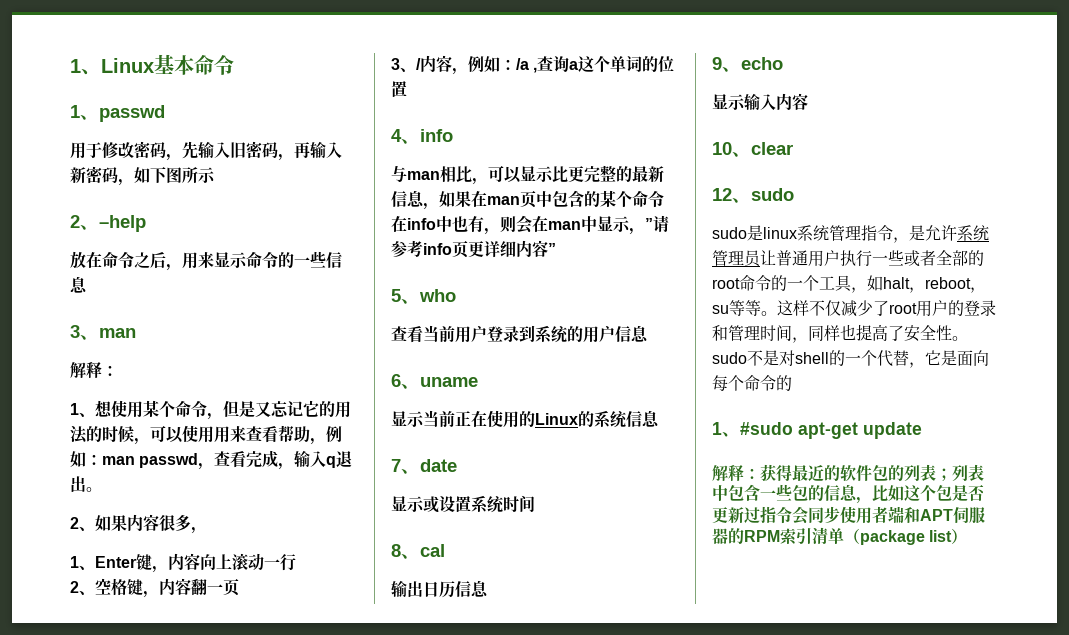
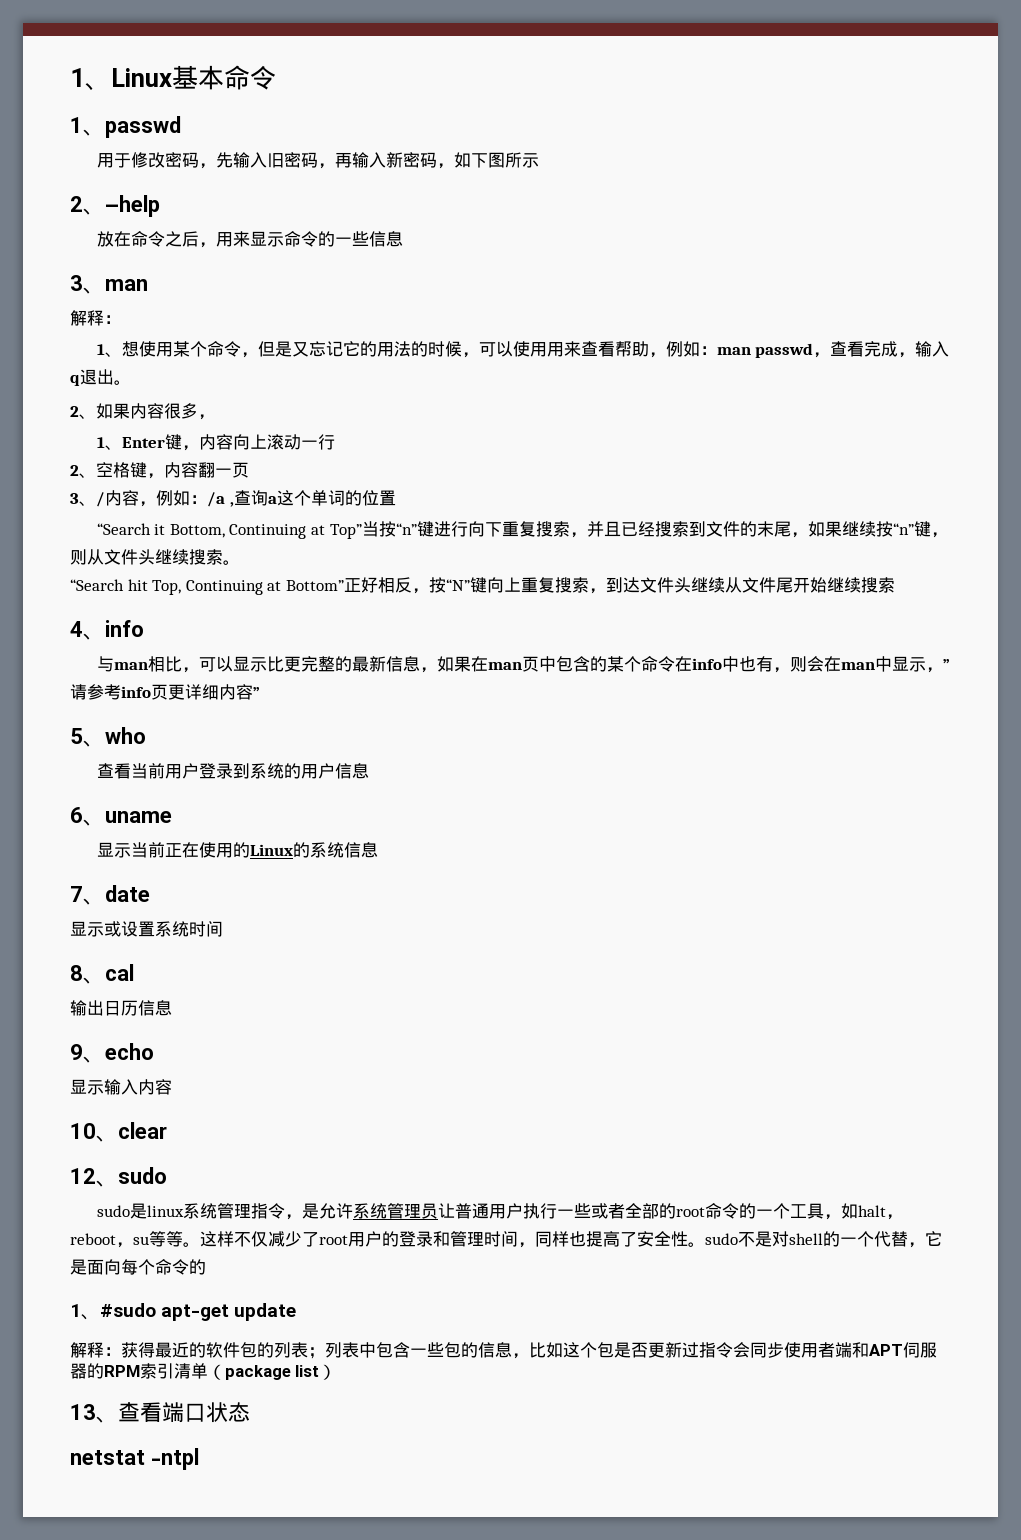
+ “Search it Bottom, Continuing at Top”当按“n”键进行向下重复搜索，并且已经搜索到文件的末尾，如果继续按“n”键，则从文件头继续搜索。
+ “Search hit Top, Continuing at Bottom”正好相反，按“N”键向上重复搜索，到达文件头继续从文件尾开始继续搜索
+ 13、查看端口状态
+ netstat -ntpl

